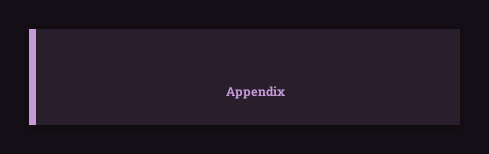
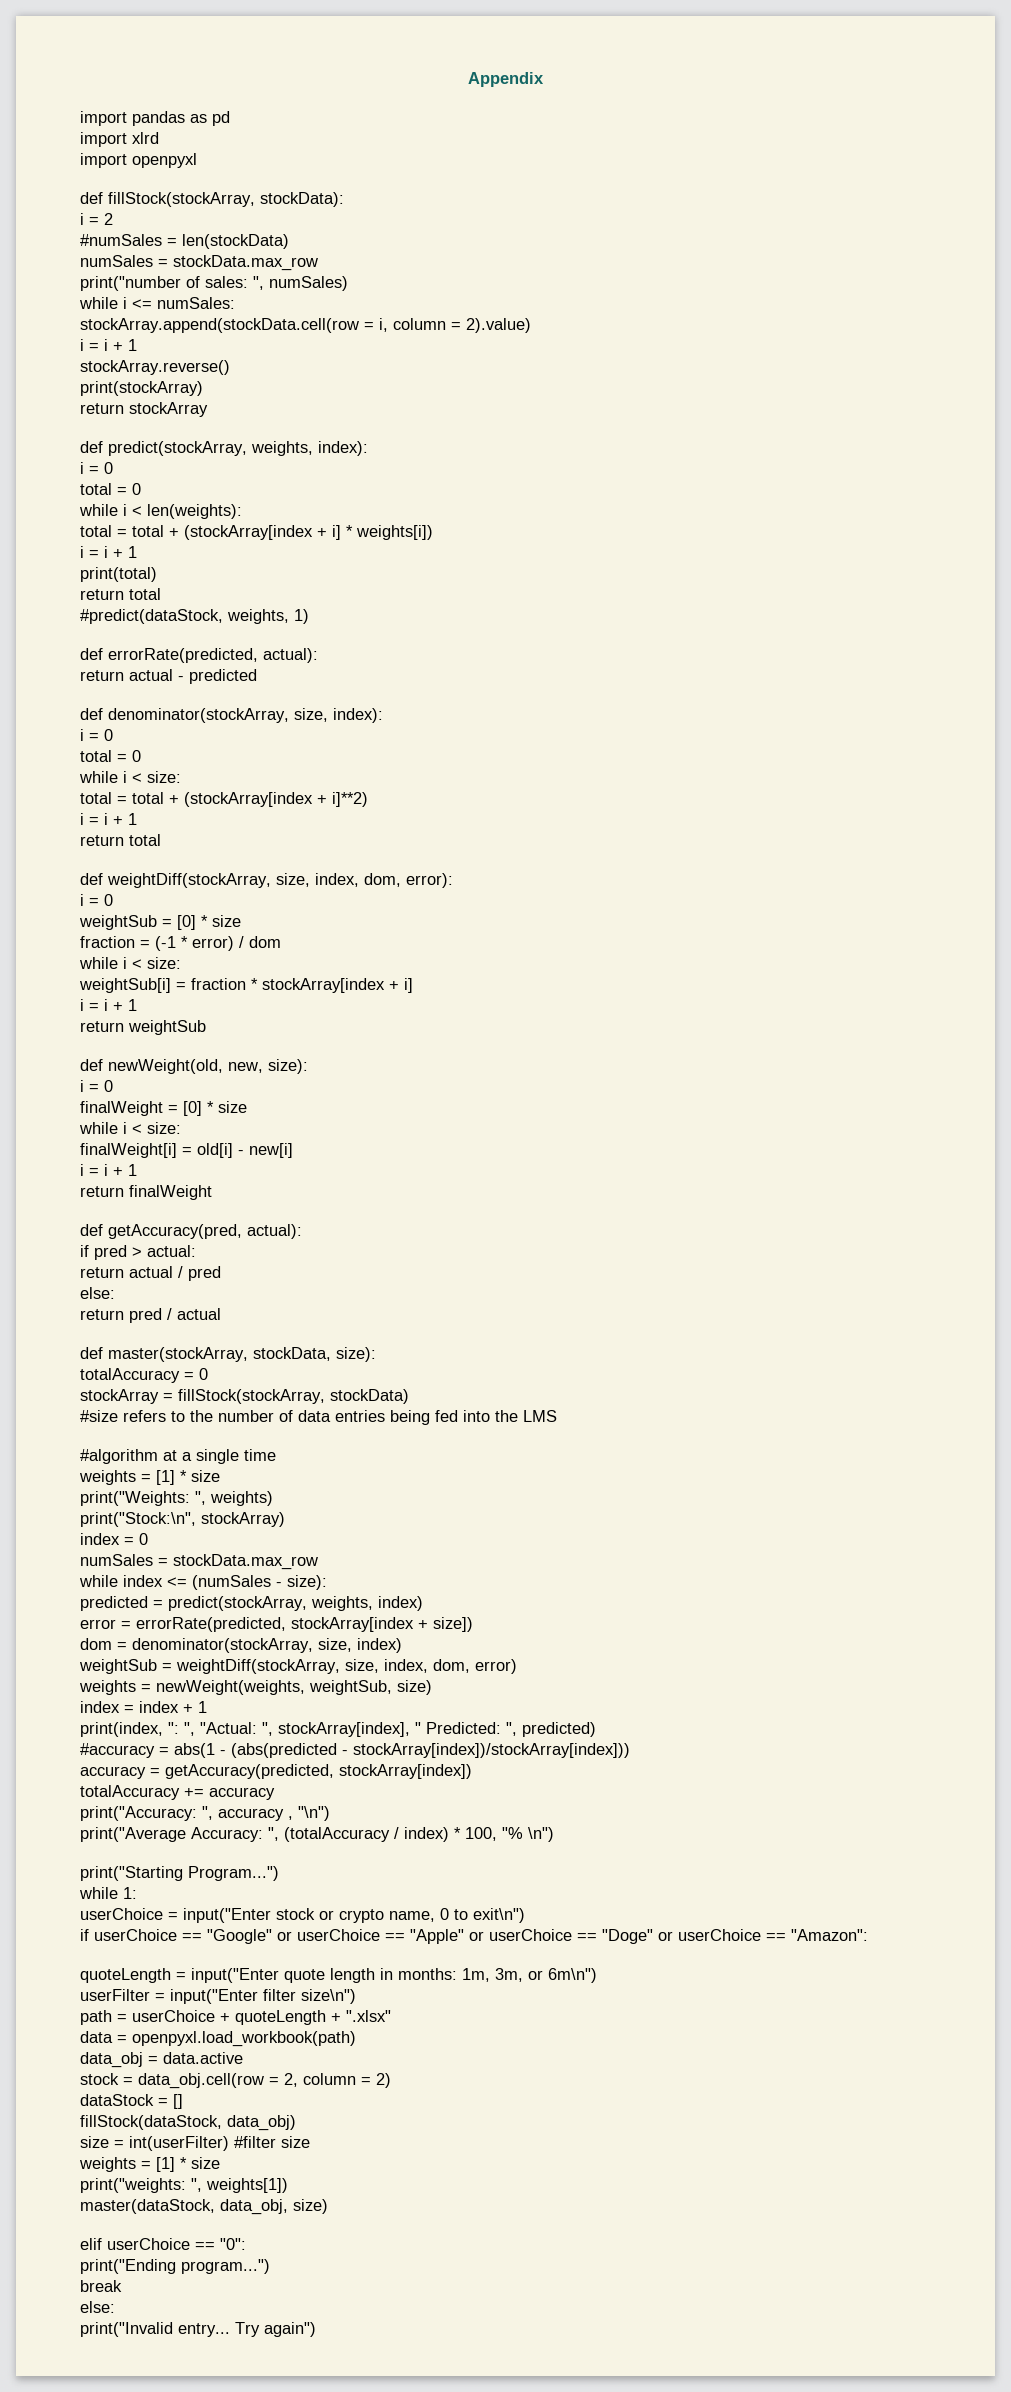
+ import pandas as pd
+ import xlrd
+ import openpyxl
+ def fillStock(stockArray, stockData):
+ i = 2
+ #numSales = len(stockData)
+ numSales = stockData.max_row
+ print("number of sales: ", numSales)
+ while i <= numSales:
+ stockArray.append(stockData.cell(row = i, column = 2).value)
+ i = i + 1
+ stockArray.reverse()
+ print(stockArray)
+ return stockArray
+ def predict(stockArray, weights, index):
+ i = 0
+ total = 0
+ while i < len(weights):
+ total = total + (stockArray[index + i] * weights[i])
+ i = i + 1
+ print(total)
+ return total
+ #predict(dataStock, weights, 1)
+ def errorRate(predicted, actual):
+ return actual - predicted
+ def denominator(stockArray, size, index):
+ i = 0
+ total = 0
+ while i < size:
+ total = total + (stockArray[index + i]**2)
+ i = i + 1
+ return total
+ def weightDiff(stockArray, size, index, dom, error):
+ i = 0
+ weightSub = [0] * size
+ fraction = (-1 * error) / dom
+ while i < size:
+ weightSub[i] = fraction * stockArray[index + i]
+ i = i + 1
+ return weightSub
+ def newWeight(old, new, size):
+ i = 0
+ finalWeight = [0] * size
+ while i < size:
+ finalWeight[i] = old[i] - new[i]
+ i = i + 1
+ return finalWeight
+ def getAccuracy(pred, actual):
+ if pred > actual:
+ return actual / pred
+ else:
+ return pred / actual
+ def master(stockArray, stockData, size):
+ totalAccuracy = 0
+ stockArray = fillStock(stockArray, stockData)
+ #size refers to the number of data entries being fed into the LMS
+ #algorithm at a single time
+ weights = [1] * size
+ print("Weights: ", weights)
+ print("Stock:\n", stockArray)
+ index = 0
+ numSales = stockData.max_row
+ while index <= (numSales - size):
+ predicted = predict(stockArray, weights, index)
+ error = errorRate(predicted, stockArray[index + size])
+ dom = denominator(stockArray, size, index)
+ weightSub = weightDiff(stockArray, size, index, dom, error)
+ weights = newWeight(weights, weightSub, size)
+ index = index + 1
+ print(index, ": ", "Actual: ", stockArray[index], " Predicted: ", predicted)
+ #accuracy = abs(1 - (abs(predicted - stockArray[index])/stockArray[index]))
+ accuracy = getAccuracy(predicted, stockArray[index])
+ totalAccuracy += accuracy
+ print("Accuracy: ", accuracy , "\n")
+ print("Average Accuracy: ", (totalAccuracy / index) * 100, "% \n")
+ print("Starting Program...")
+ while 1:
+ userChoice = input("Enter stock or crypto name, 0 to exit\n")
+ if userChoice == "Google" or userChoice == "Apple" or userChoice == "Doge" or userChoice == "Amazon":
+ quoteLength = input("Enter quote length in months: 1m, 3m, or 6m\n")
+ userFilter = input("Enter filter size\n")
+ path = userChoice + quoteLength + ".xlsx"
+ data = openpyxl.load_workbook(path)
+ data_obj = data.active
+ stock = data_obj.cell(row = 2, column = 2)
+ dataStock = []
+ fillStock(dataStock, data_obj)
+ size = int(userFilter) #filter size
+ weights = [1] * size
+ print("weights: ", weights[1])
+ master(dataStock, data_obj, size)
+ elif userChoice == "0":
+ print("Ending program...")
+ break
+ else:
+ print("Invalid entry... Try again")

